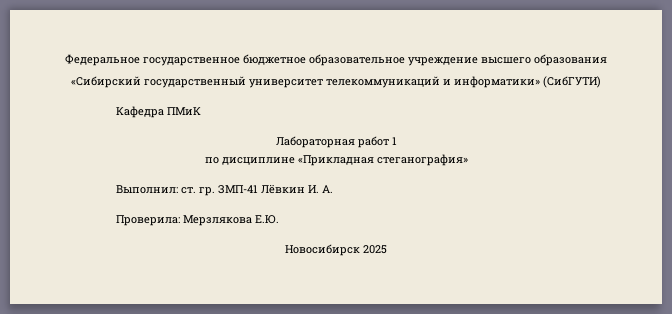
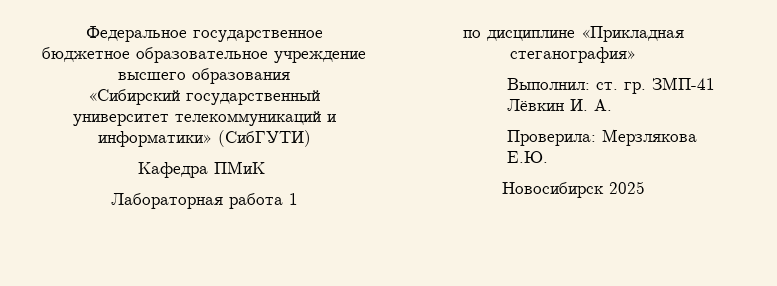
- Лабораторная работ 1
+ Лабораторная работа 1

